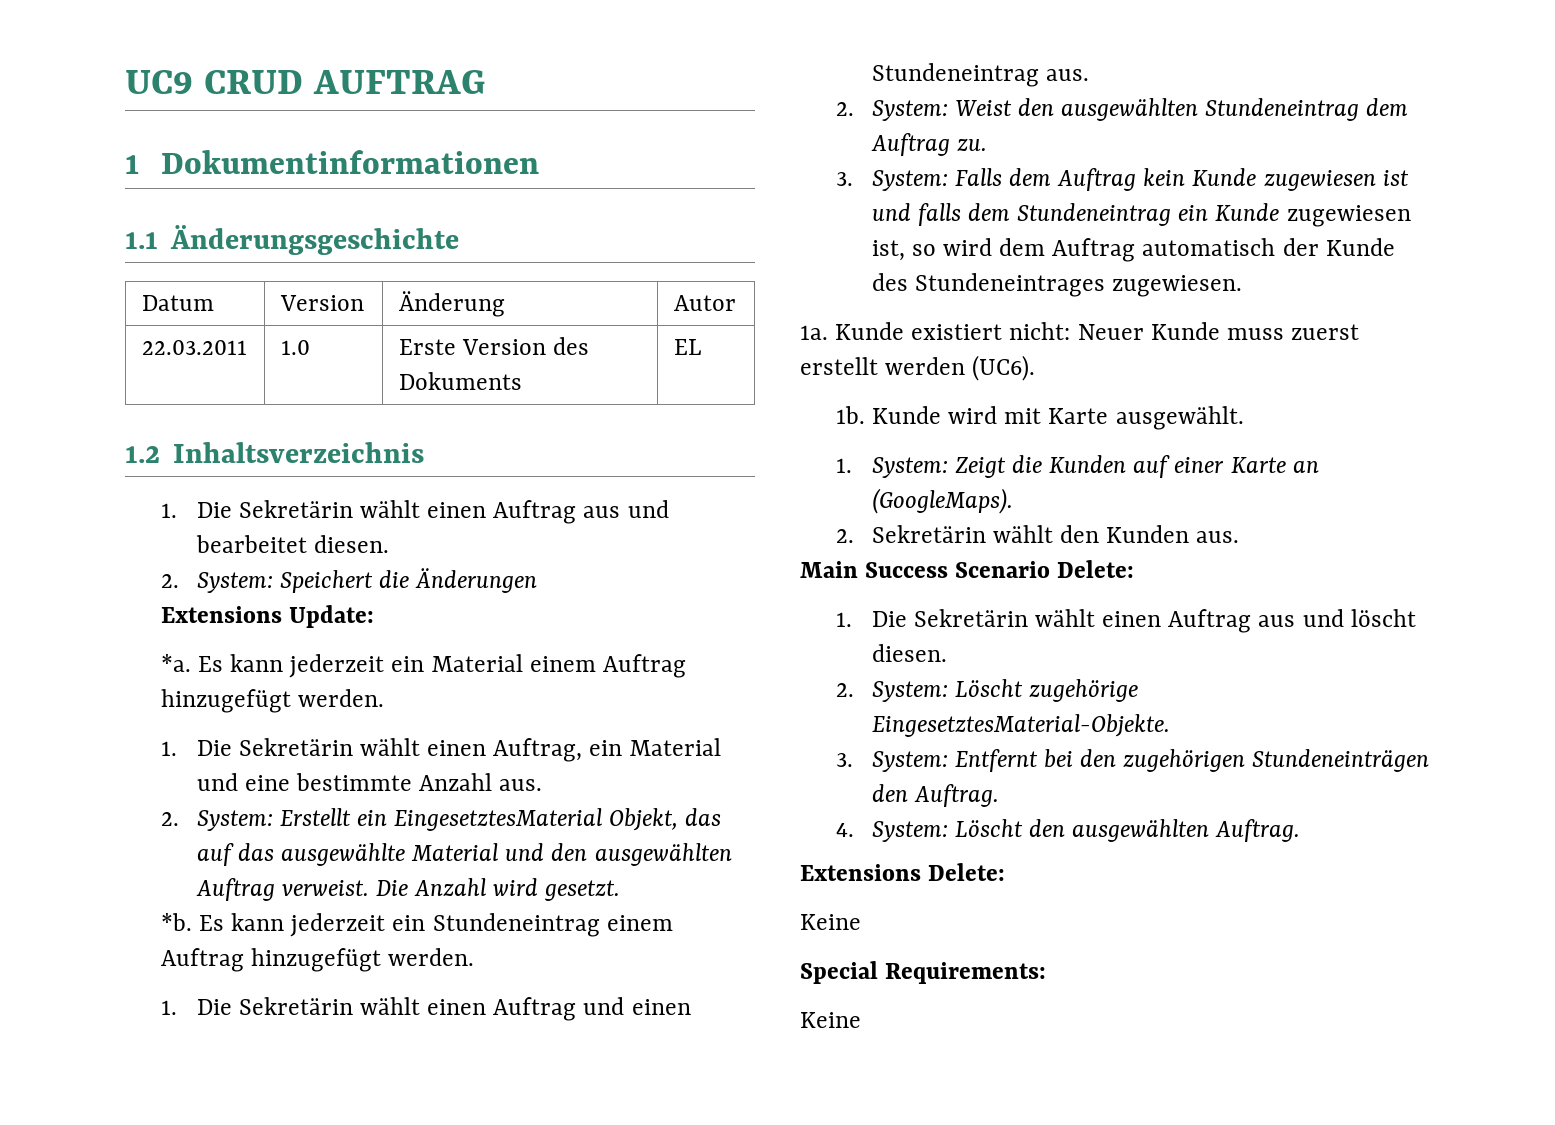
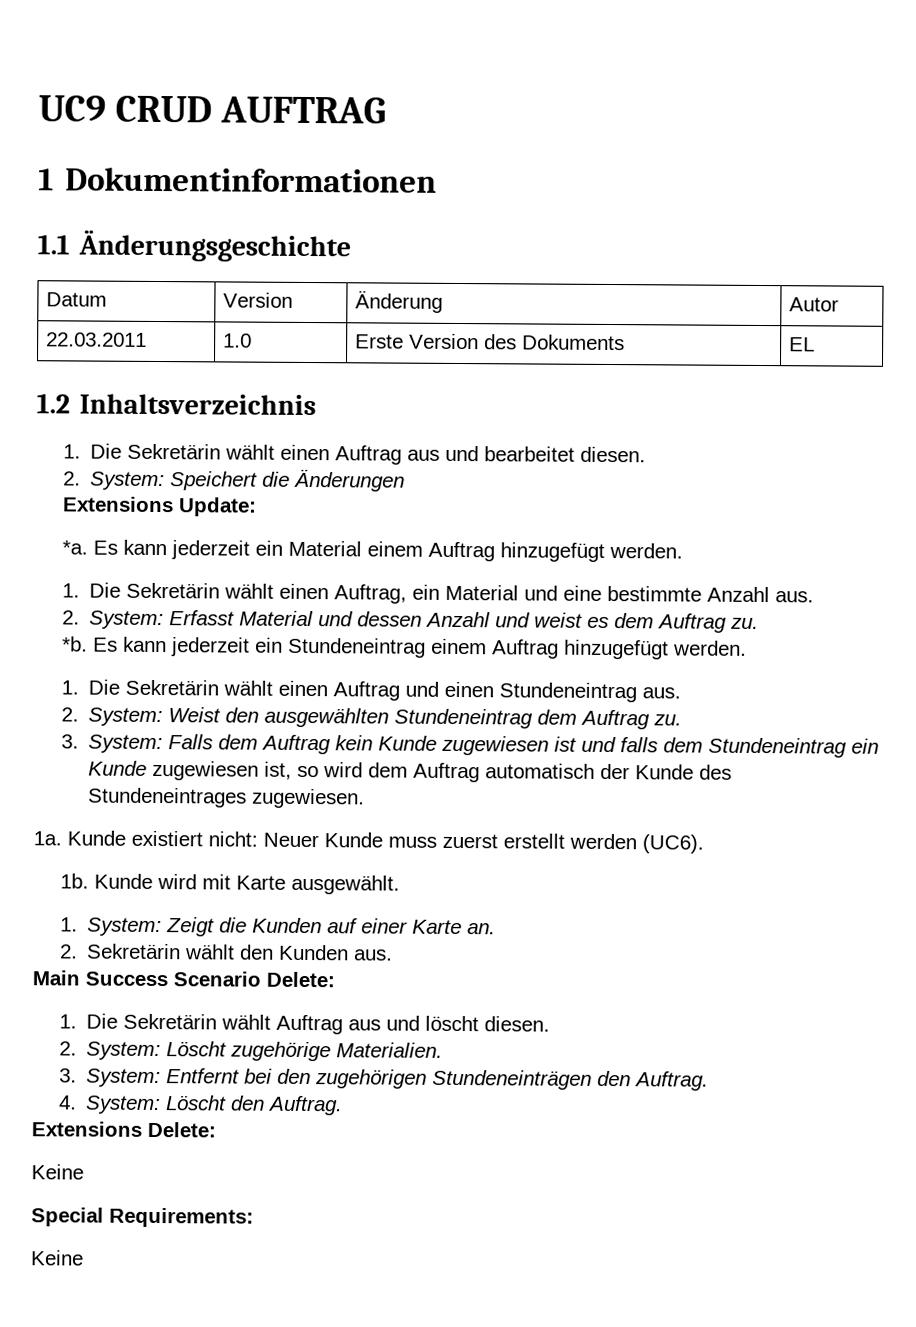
- 2. System: Erstellt ein EingesetztesMaterial Objekt, das auf das ausgewählte Material und den ausgewählten Auftrag verweist. Die Anzahl wird gesetzt.
+ 2. System: Erfasst Material und dessen Anzahl und weist es dem Auftrag zu.
- 1. System: Zeigt die Kunden auf einer Karte an (GoogleMaps).
+ 1. System: Zeigt die Kunden auf einer Karte an.
- 1. Die Sekretärin wählt einen Auftrag aus und löscht diesen.
+ 1. Die Sekretärin wählt Auftrag aus und löscht diesen.
- 2. System: Löscht zugehörige EingesetztesMaterial-Objekte.
+ 2. System: Löscht zugehörige Materialien.
- 4. System: Löscht den ausgewählten Auftrag.
+ 4. System: Löscht den Auftrag.

